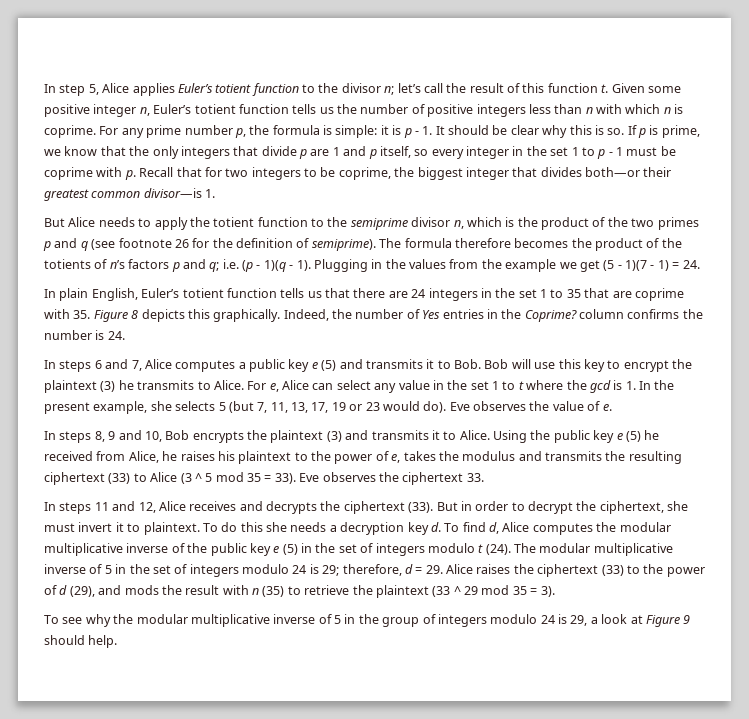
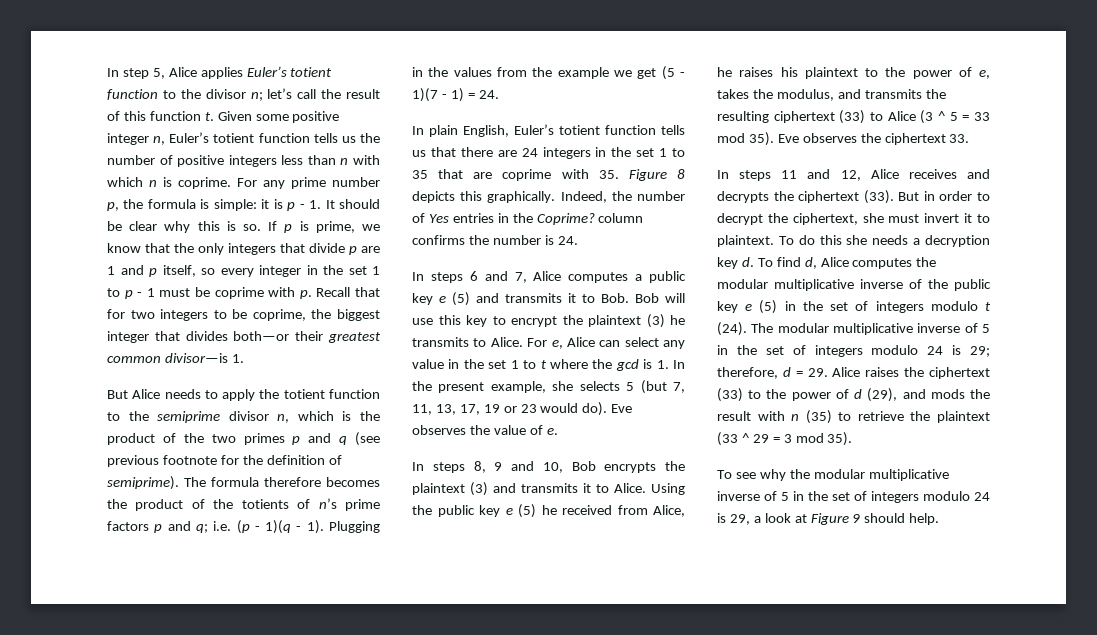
- But Alice needs to apply the totient function to the semiprime divisor n, which is the product of the two primes p and q (see footnote 26 for the definition of semiprime).
+ But Alice needs to apply the totient function to the semiprime divisor n, which is the product of the two primes p and q (see previous footnote for the definition of semiprime).
- The formula therefore becomes the product of the totients of n’s factors p and q; i.e. (p - 1)(q - 1).
+ The formula therefore becomes the product of the totients of n’s prime factors p and q; i.e. (p - 1)(q - 1).
- Using the public key e (5) he received from Alice, he raises his plaintext to the power of e, takes the modulus and transmits the resulting ciphertext (33) to Alice (3 ^ 5 mod 35 = 33).
+ Using the public key e (5) he received from Alice, he raises his plaintext to the power of e, takes the modulus, and transmits the resulting ciphertext (33) to Alice (3 ^ 5 = 33 mod 35).
- The modular multiplicative inverse of 5 in the set of integers modulo 24 is 29; therefore, d = 29. Alice raises the ciphertext (33) to the power of d (29), and mods the result with n (35) to retrieve the plaintext (33 ^ 29 mod 35 = 3).
+ The modular multiplicative inverse of 5 in the set of integers modulo 24 is 29; therefore, d = 29. Alice raises the ciphertext (33) to the power of d (29), and mods the result with n (35) to retrieve the plaintext (33 ^ 29 = 3 mod 35).
- To see why the modular multiplicative inverse of 5 in the group of integers modulo 24 is 29, a look at Figure 9 should help.
+ To see why the modular multiplicative inverse of 5 in the set of integers modulo 24 is 29, a look at Figure 9 should help.

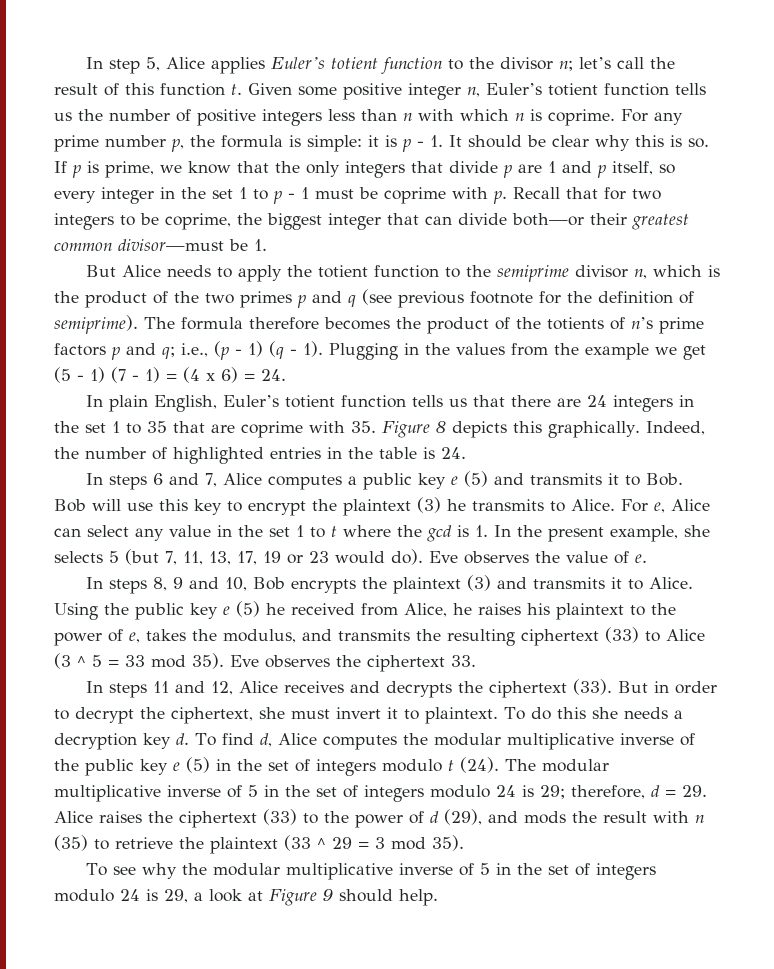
- If p is prime, we know that the only integers that divide p are 1 and p itself, so every integer in the set 1 to p - 1 must be coprime with p. Recall that for two integers to be coprime, the biggest integer that divides both—or their greatest common divisor—is 1.
+ If p is prime, we know that the only integers that divide p are 1 and p itself, so every integer in the set 1 to p - 1 must be coprime with p. Recall that for two integers to be coprime, the biggest integer that can divide both—or their greatest common divisor—must be 1.
- The formula therefore becomes the product of the totients of n’s prime factors p and q; i.e. (p - 1)(q - 1).
+ The formula therefore becomes the product of the totients of n’s prime factors p and q; i.e., (p - 1) (q - 1).
- Plugging in the values from the example we get (5 - 1)(7 - 1) = 24.
+ Plugging in the values from the example we get (5 - 1) (7 - 1) = (4 x 6) = 24.
- Indeed, the number of Yes entries in the Coprime? column confirms the number is 24.
+ Indeed, the number of highlighted entries in the table is 24.

